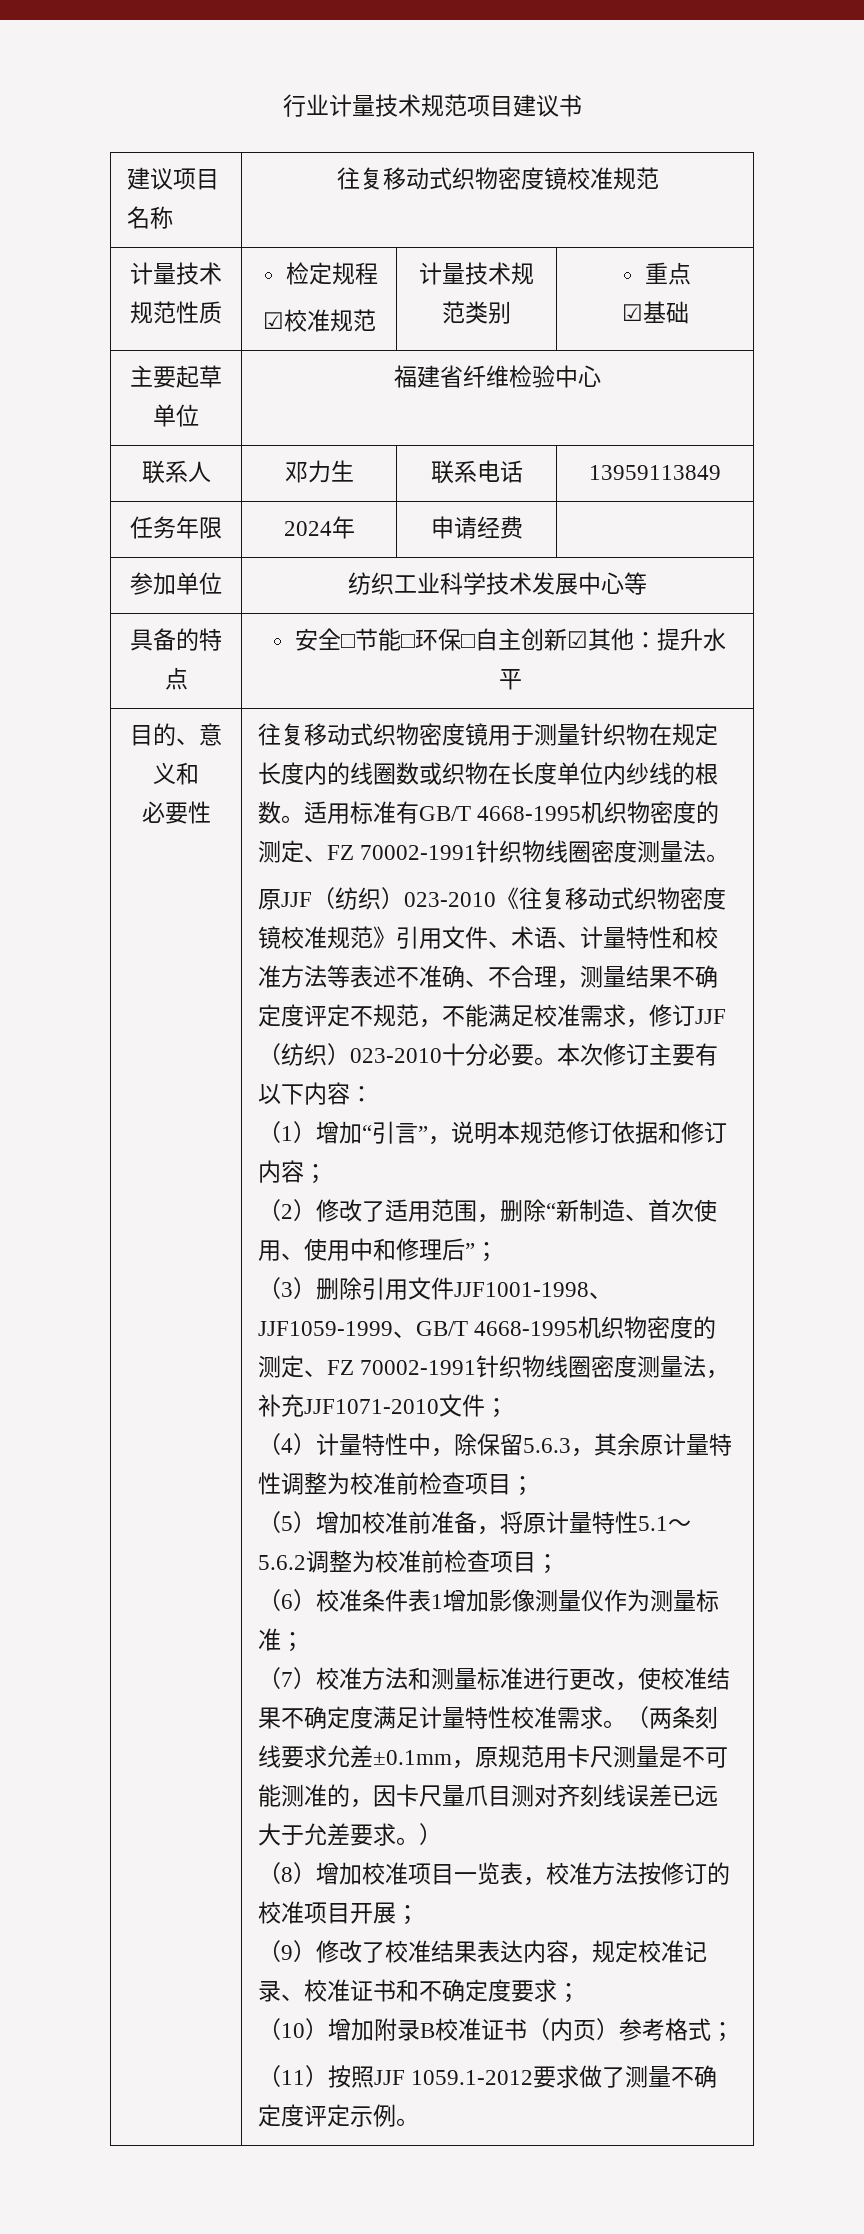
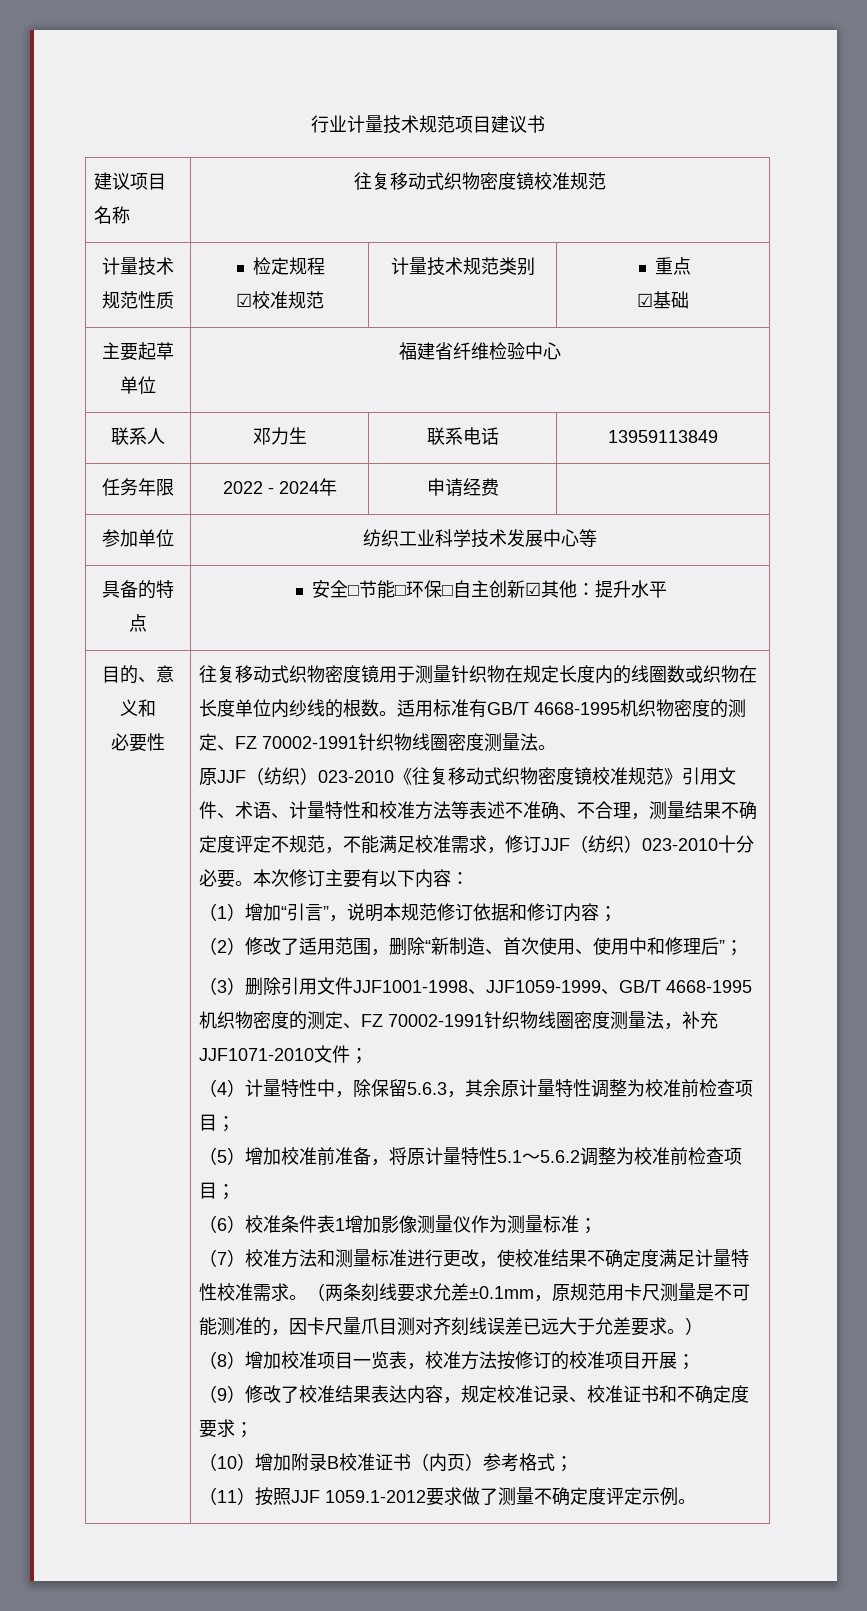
- 任务年限 | 2024年 | 申请经费 |
+ 任务年限 | 2022 - 2024年 | 申请经费 |

